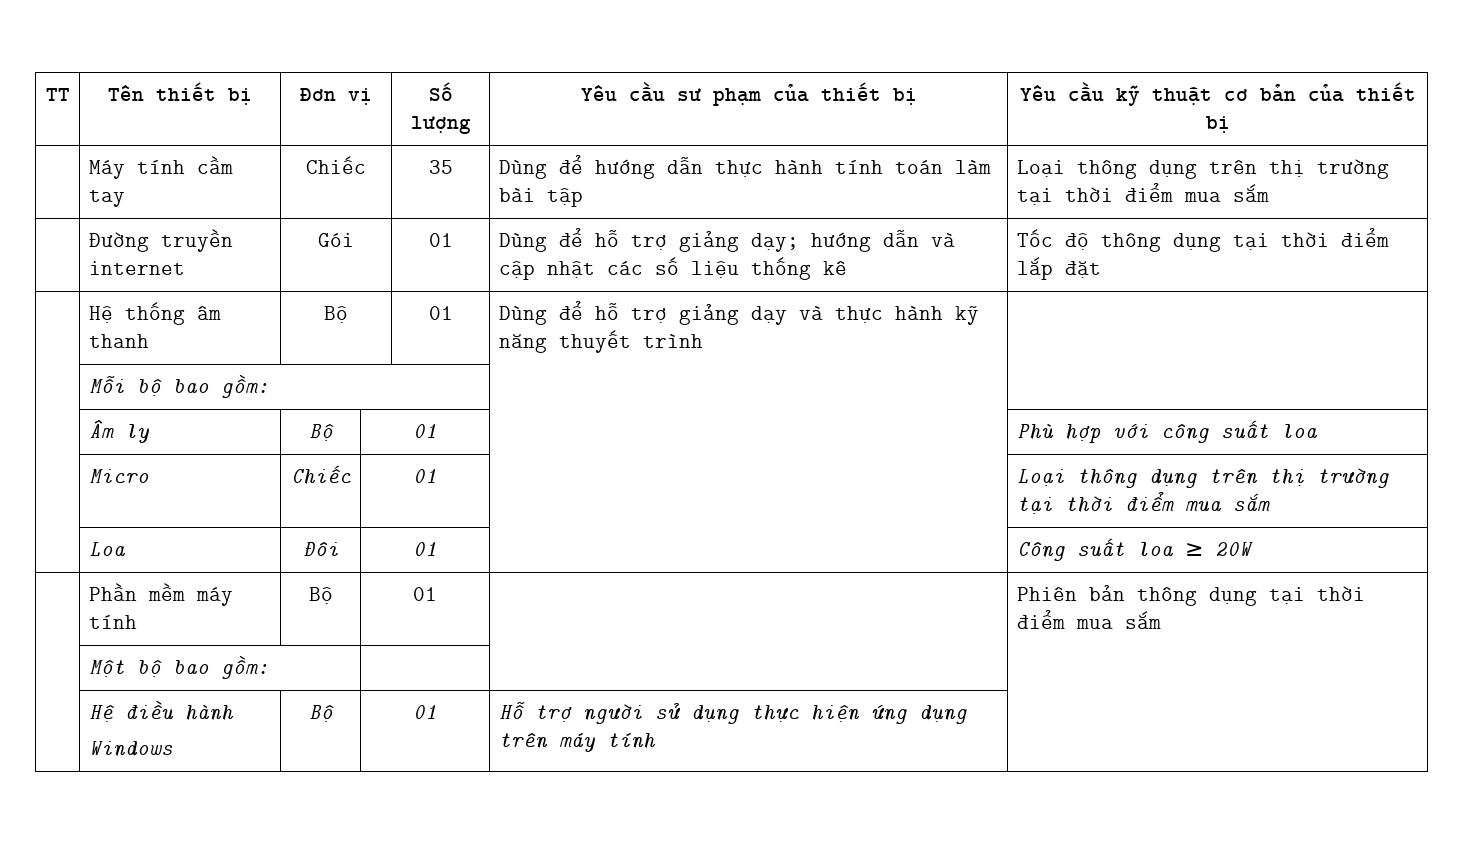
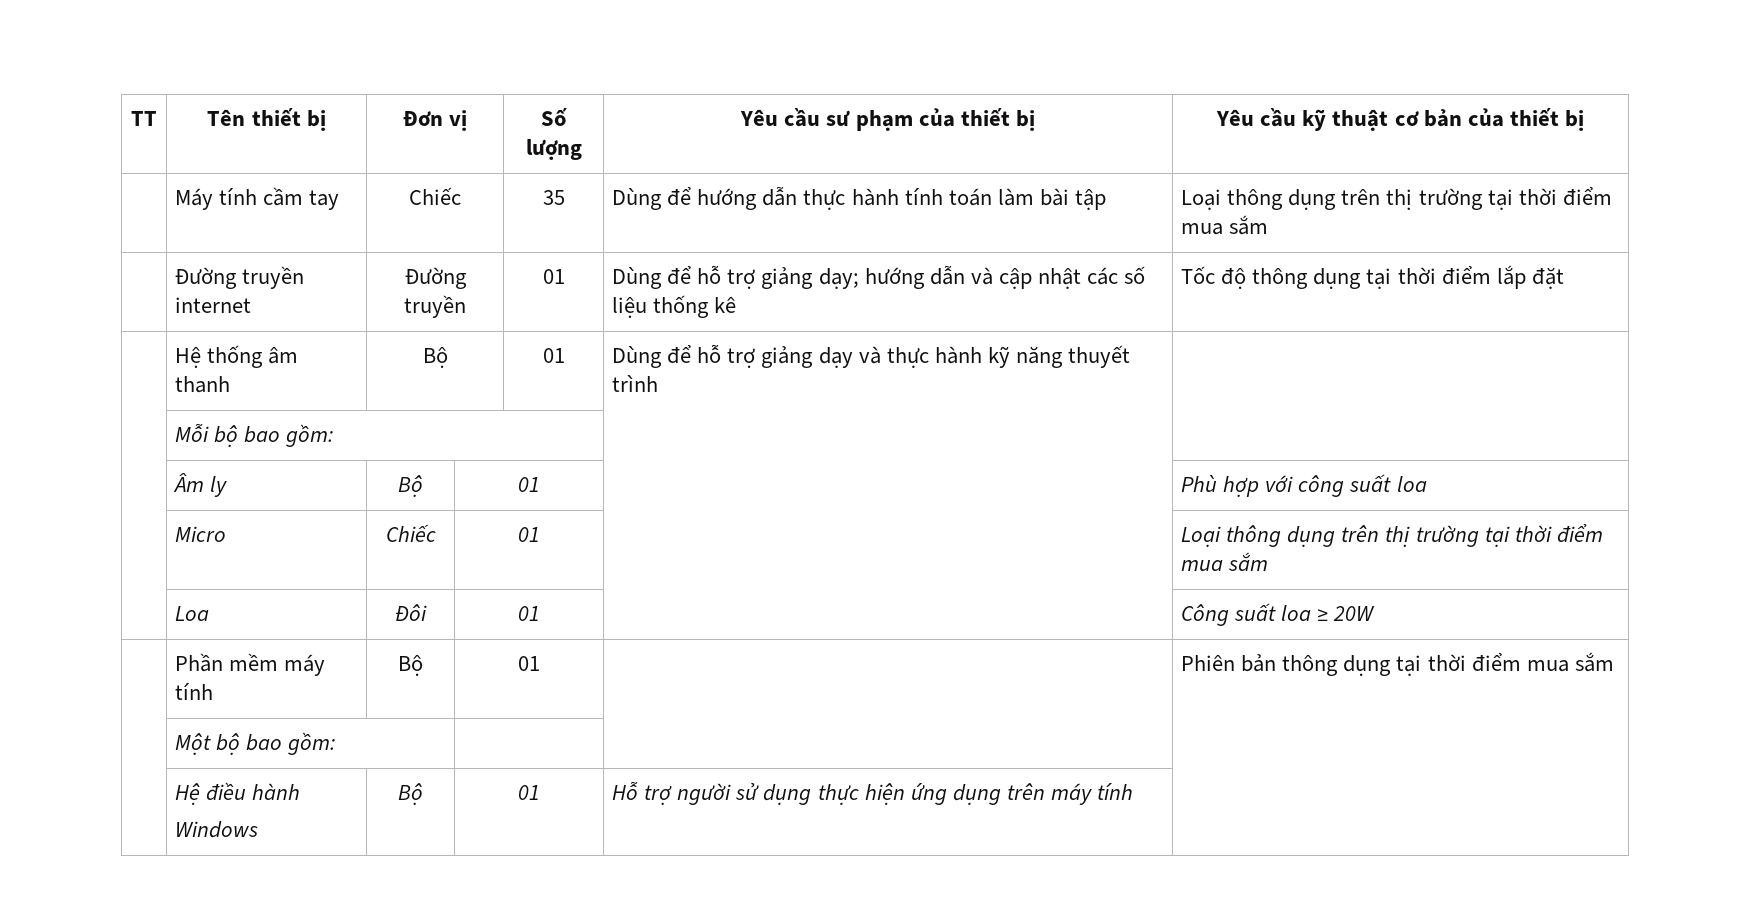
- | Đường truyền internet | Gói | 01 | Dùng để hỗ trợ giảng dạy; hướng dẫn và cập nhật các số liệu thống kê | Tốc độ thông dụng tại thời điểm lắp đặt
+ | Đường truyền internet | Đường truyền | 01 | Dùng để hỗ trợ giảng dạy; hướng dẫn và cập nhật các số liệu thống kê | Tốc độ thông dụng tại thời điểm lắp đặt

